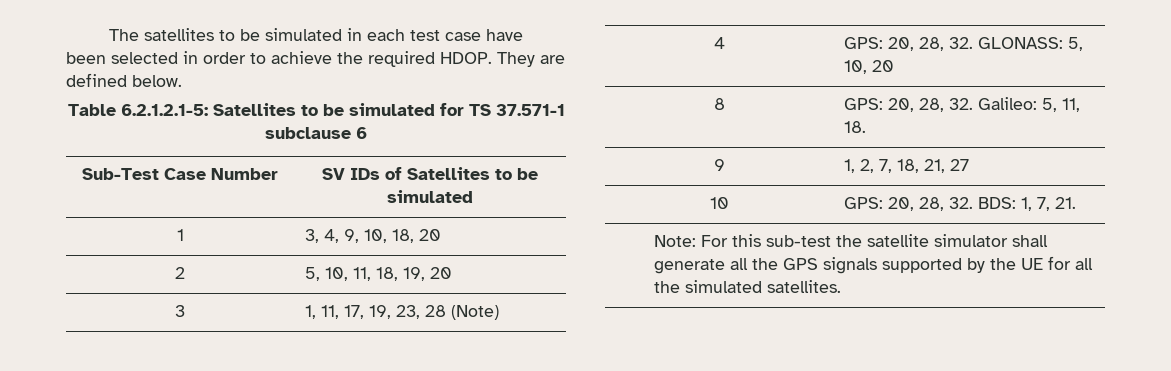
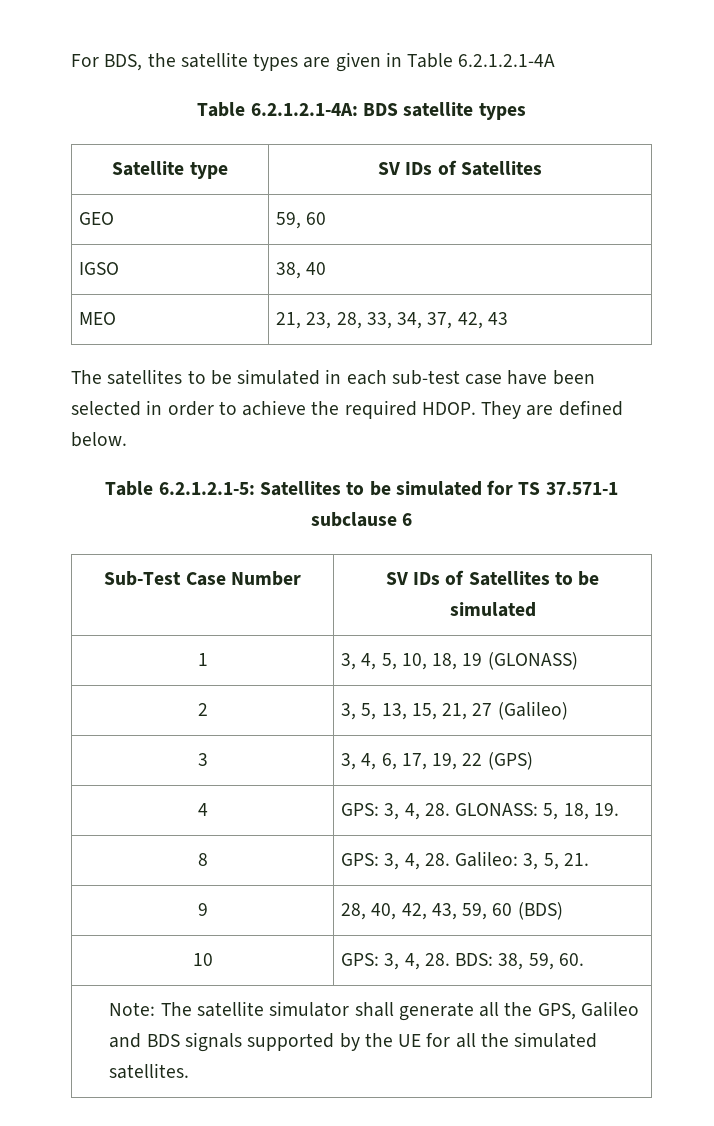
+ For BDS, the satellite types are given in Table 6.2.1.2.1-4A
+ Table 6.2.1.2.1-4A: BDS satellite types
+ Satellite type | SV IDs of Satellites
+ GEO | 59, 60
+ IGSO | 38, 40
+ MEO | 21, 23, 28, 33, 34, 37, 42, 43
- The satellites to be simulated in each test case have been selected in order to achieve the required HDOP.
+ The satellites to be simulated in each sub-test case have been selected in order to achieve the required HDOP.
- 1 | 3, 4, 9, 10, 18, 20
+ 1 | 3, 4, 5, 10, 18, 19 (GLONASS)
- 2 | 5, 10, 11, 18, 19, 20
- 3 | 1, 11, 17, 19, 23, 28 (Note)
- 4 | GPS: 20, 28, 32. GLONASS: 5, 10, 20
- 8 | GPS: 20, 28, 32. Galileo: 5, 11, 18.
- 9 | 1, 2, 7, 18, 21, 27
- 10 | GPS: 20, 28, 32. BDS: 1, 7, 21.
- Note: For this sub-test the satellite simulator shall generate all the GPS signals supported by the UE for all the simulated satellites.
+ 2 | 3, 5, 13, 15, 21, 27 (Galileo)
+ 3 | 3, 4, 6, 17, 19, 22 (GPS)
+ 4 | GPS: 3, 4, 28. GLONASS: 5, 18, 19.
+ 8 | GPS: 3, 4, 28. Galileo: 3, 5, 21.
+ 9 | 28, 40, 42, 43, 59, 60 (BDS)
+ 10 | GPS: 3, 4, 28. BDS: 38, 59, 60.
+ Note: The satellite simulator shall generate all the GPS, Galileo and BDS signals supported by the UE for all the simulated satellites.

